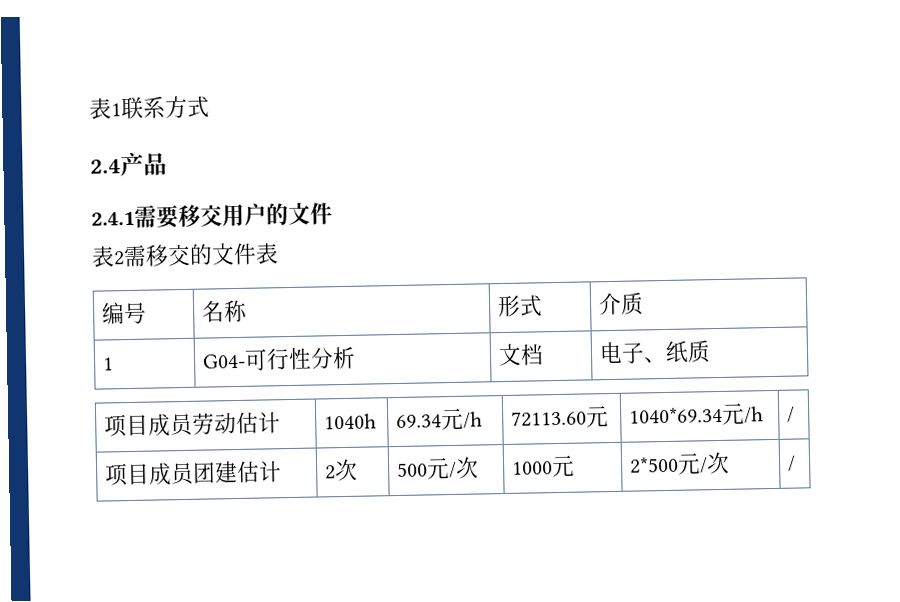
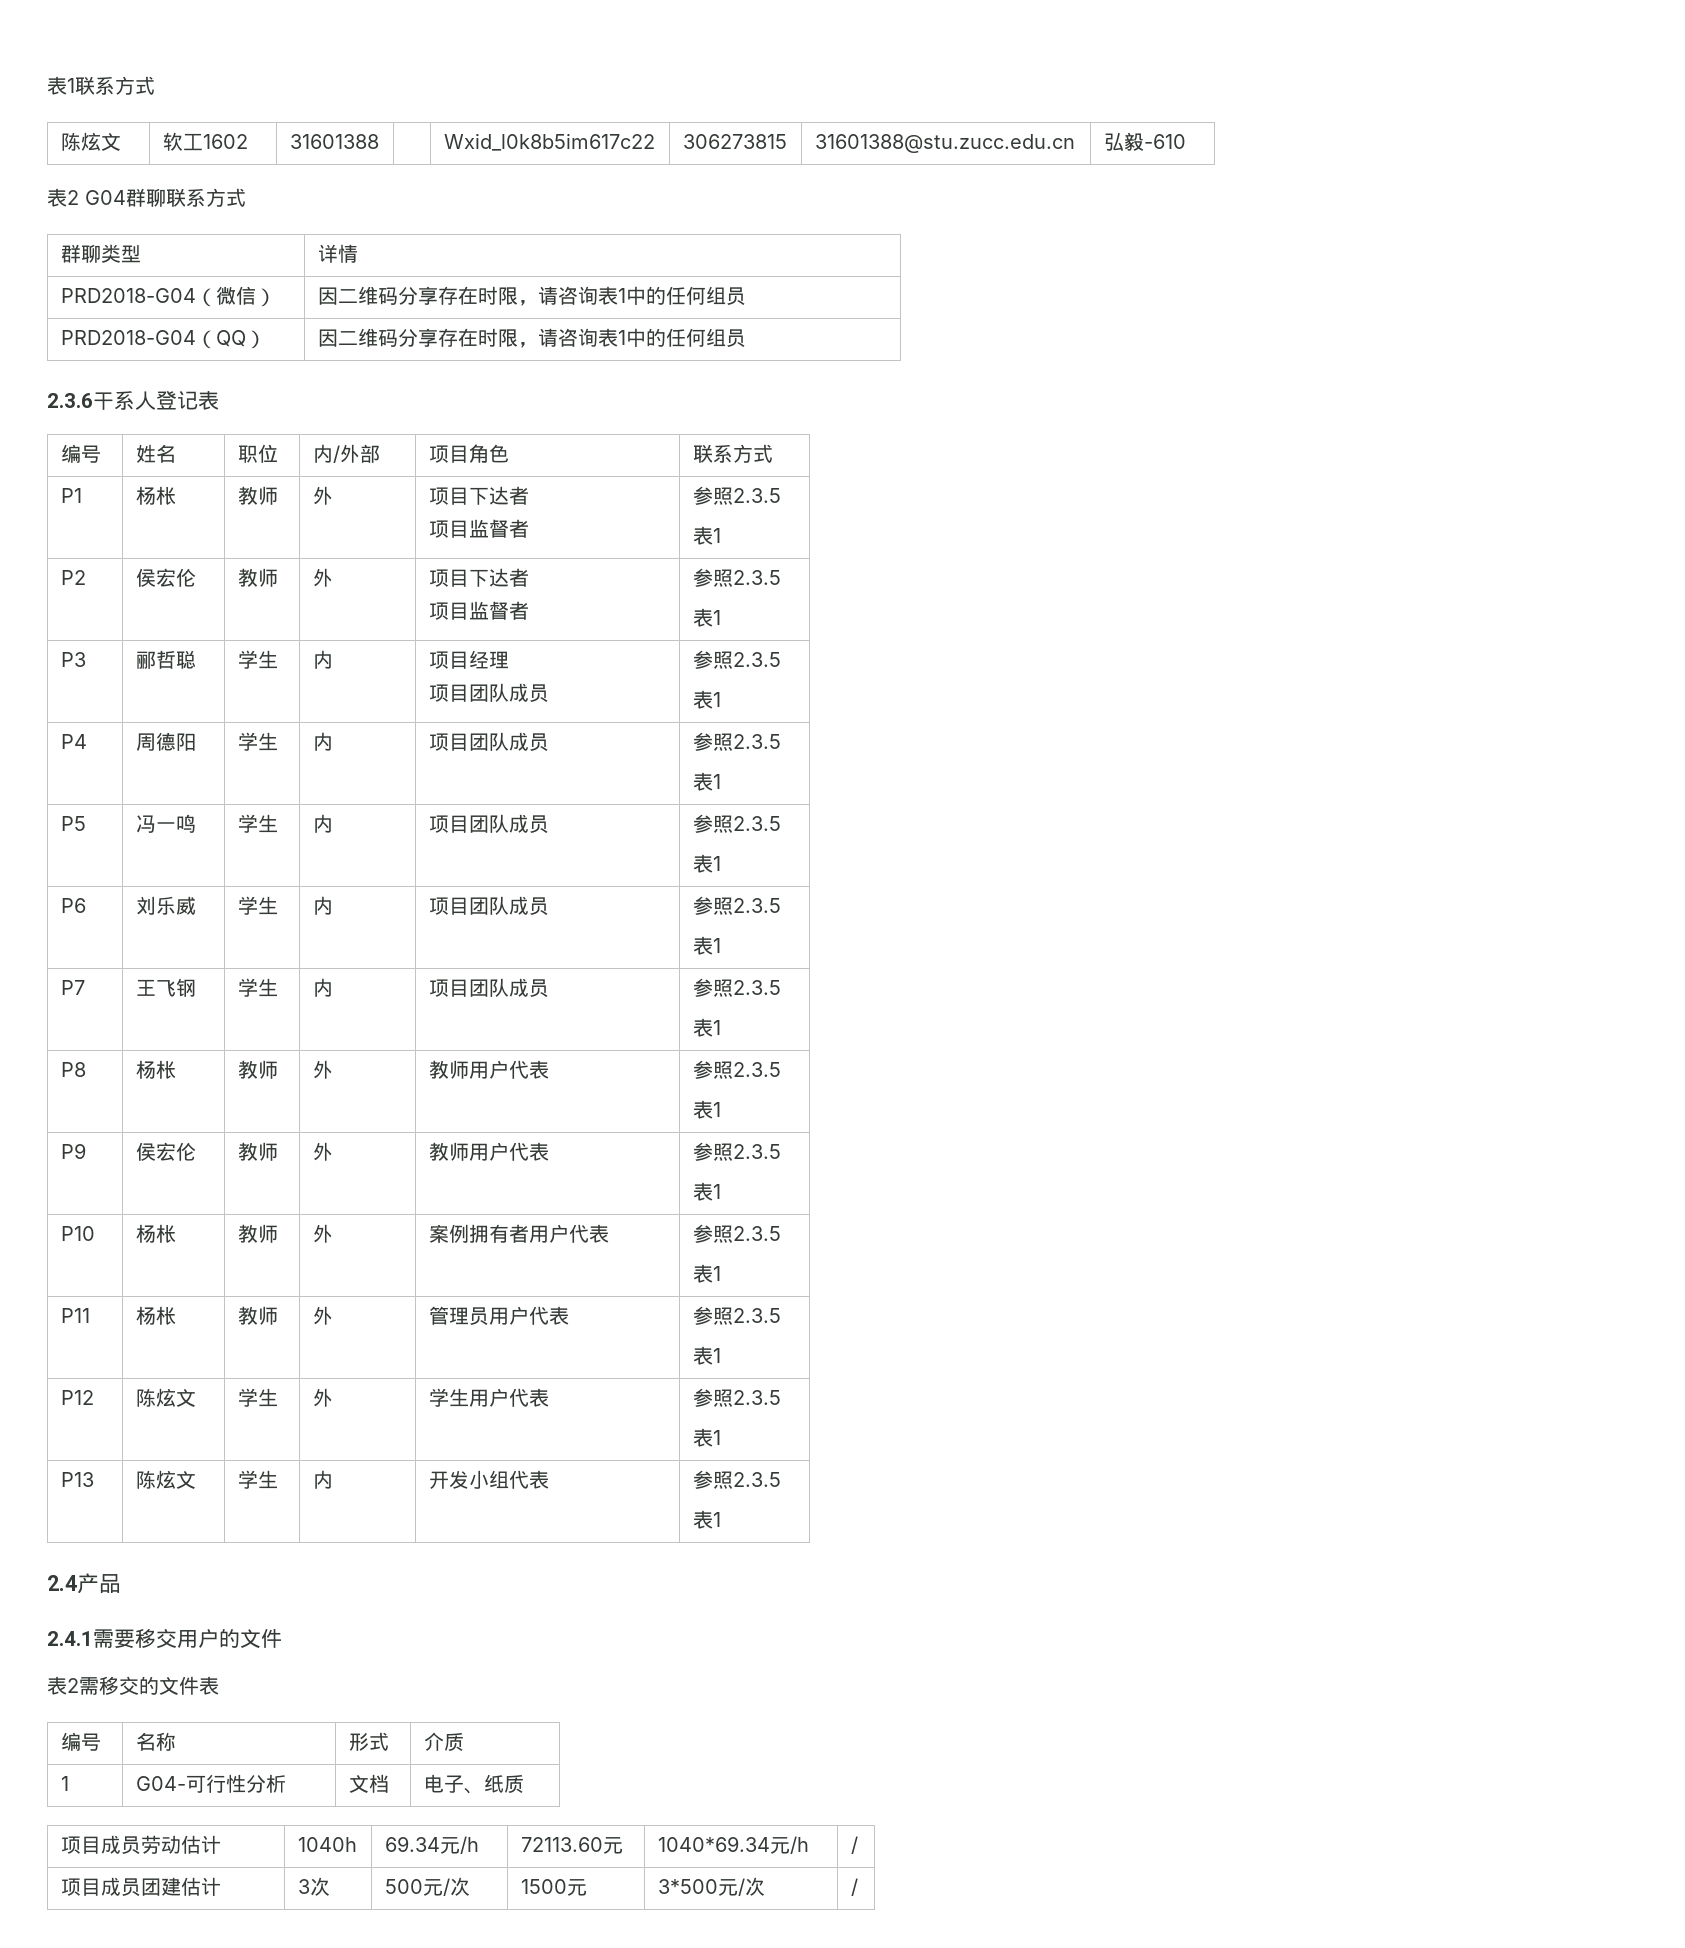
+ 陈炫文 | 软工1602 | 31601388 | | Wxid_l0k8b5im617c22 | 306273815 | 31601388@stu.zucc.edu.cn | 弘毅-610
+ 表2 G04群聊联系方式
+ 群聊类型 | 详情
+ PRD2018-G04（微信） | 因二维码分享存在时限，请咨询表1中的任何组员
+ PRD2018-G04（QQ） | 因二维码分享存在时限，请咨询表1中的任何组员
+ 2.3.6干系人登记表
+ 编号 | 姓名 | 职位 | 内/外部 | 项目角色 | 联系方式
+ P1 | 杨枨 | 教师 | 外 | 项目下达者
+ 项目监督者 | 参照2.3.5
+ 表1
+ P2 | 侯宏伦 | 教师 | 外 | 项目下达者
+ 项目监督者 | 参照2.3.5
+ 表1
+ P3 | 郦哲聪 | 学生 | 内 | 项目经理
+ 项目团队成员 | 参照2.3.5
+ 表1
+ P4 | 周德阳 | 学生 | 内 | 项目团队成员 | 参照2.3.5
+ 表1
+ P5 | 冯一鸣 | 学生 | 内 | 项目团队成员 | 参照2.3.5
+ 表1
+ P6 | 刘乐威 | 学生 | 内 | 项目团队成员 | 参照2.3.5
+ 表1
+ P7 | 王飞钢 | 学生 | 内 | 项目团队成员 | 参照2.3.5
+ 表1
+ P8 | 杨枨 | 教师 | 外 | 教师用户代表 | 参照2.3.5
+ 表1
+ P9 | 侯宏伦 | 教师 | 外 | 教师用户代表 | 参照2.3.5
+ 表1
+ P10 | 杨枨 | 教师 | 外 | 案例拥有者用户代表 | 参照2.3.5
+ 表1
+ P11 | 杨枨 | 教师 | 外 | 管理员用户代表 | 参照2.3.5
+ 表1
+ P12 | 陈炫文 | 学生 | 外 | 学生用户代表 | 参照2.3.5
+ 表1
+ P13 | 陈炫文 | 学生 | 内 | 开发小组代表 | 参照2.3.5
+ 表1
- 项目成员团建估计 | 2次 | 500元/次 | 1000元 | 2*500元/次 | /
+ 项目成员团建估计 | 3次 | 500元/次 | 1500元 | 3*500元/次 | /

